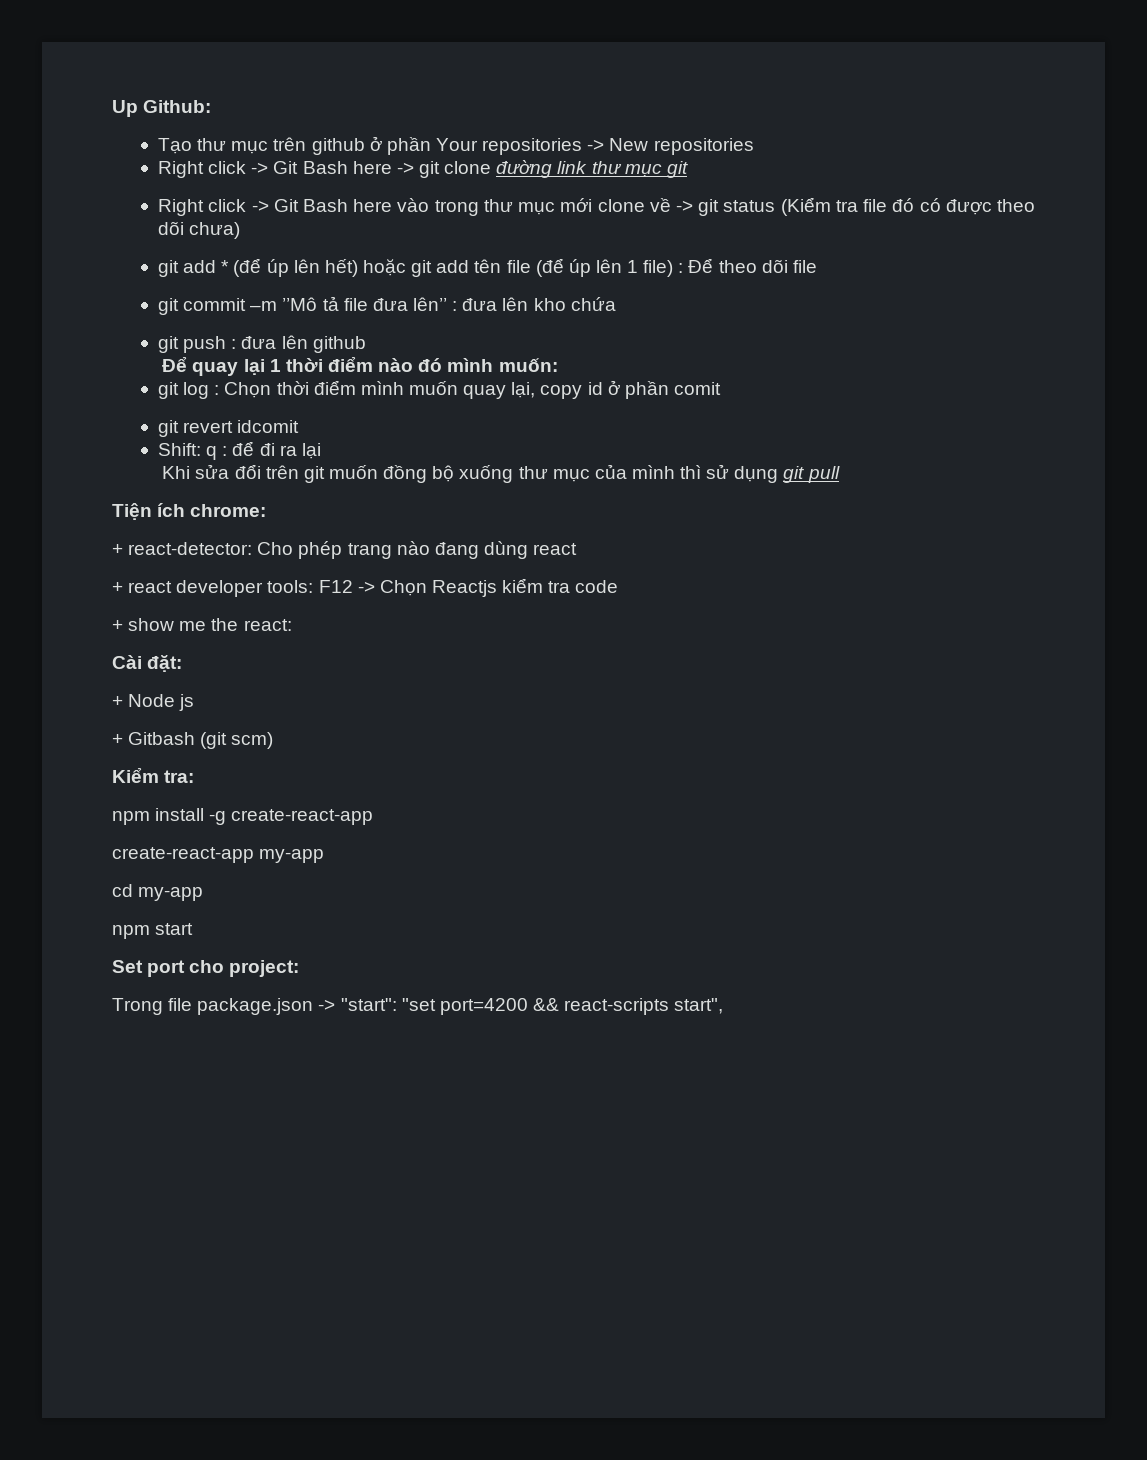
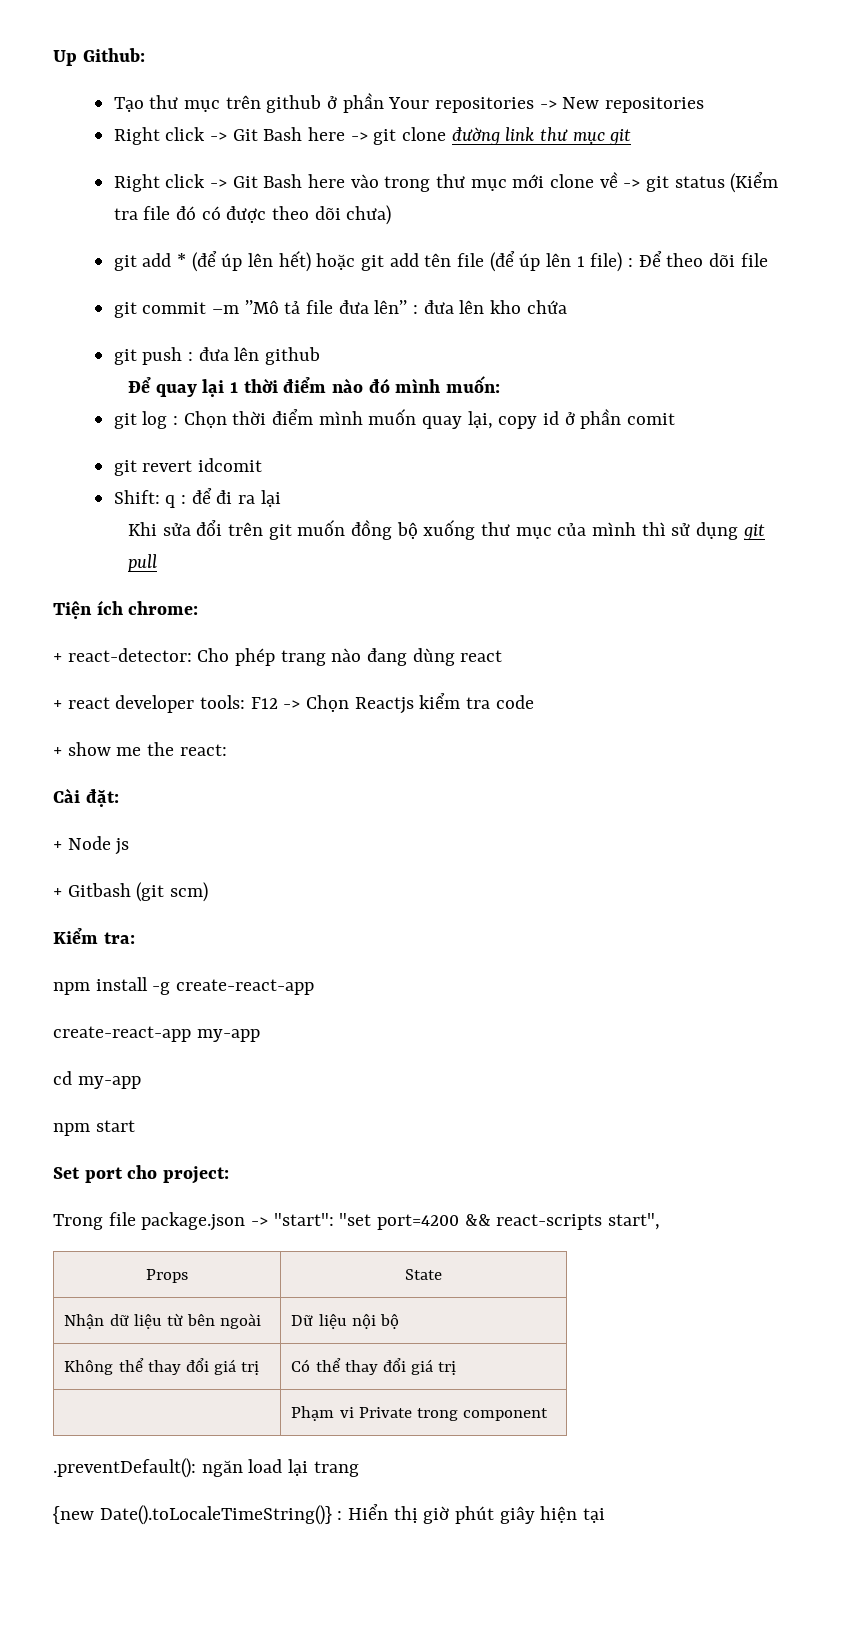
+ Props | State
+ Nhận dữ liệu từ bên ngoài | Dữ liệu nội bộ
+ Không thể thay đổi giá trị | Có thể thay đổi giá trị
+ | Phạm vi Private trong component
+ .preventDefault(): ngăn load lại trang
+ {new Date().toLocaleTimeString()} : Hiển thị giờ phút giây hiện tại

